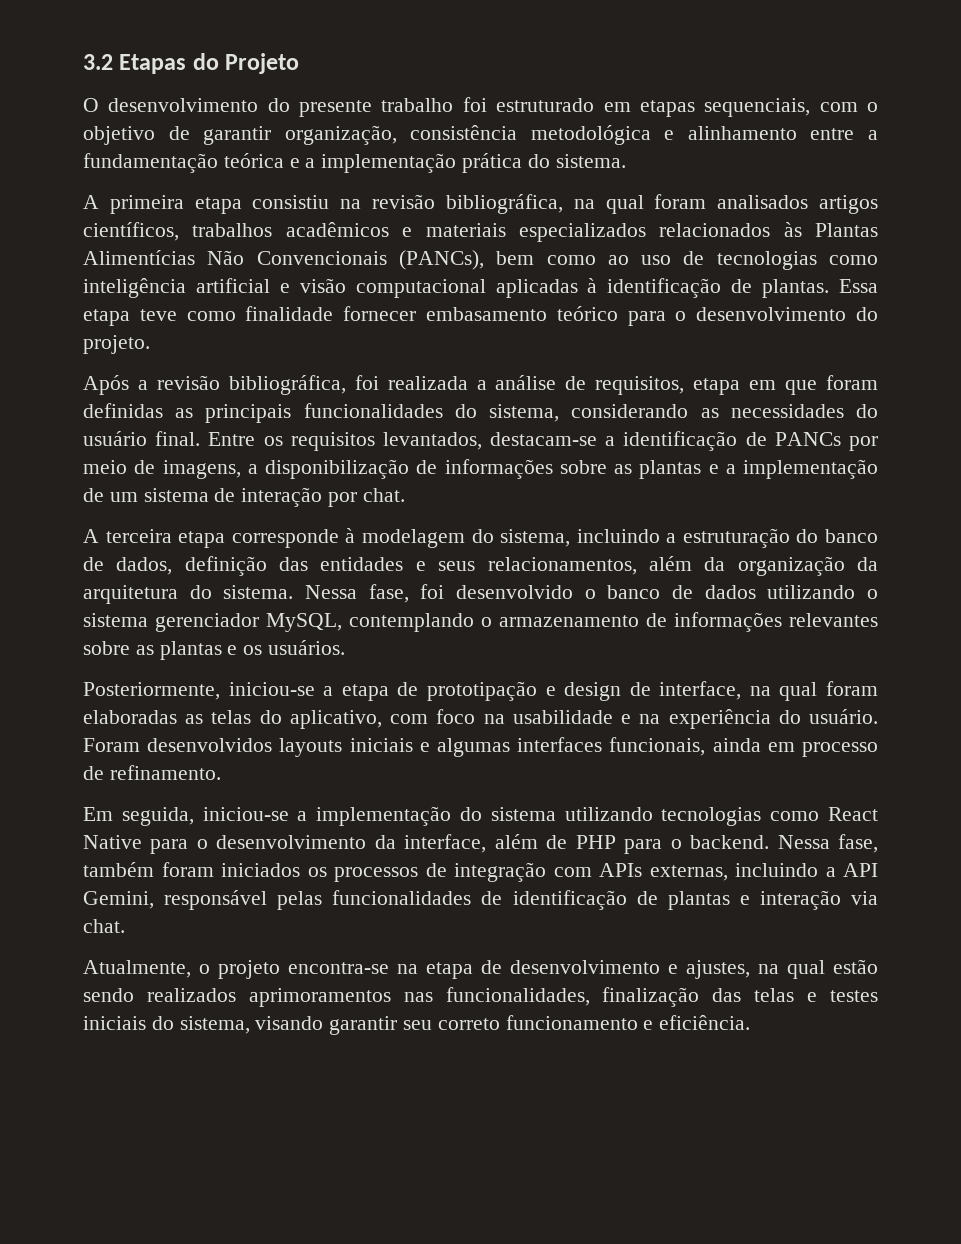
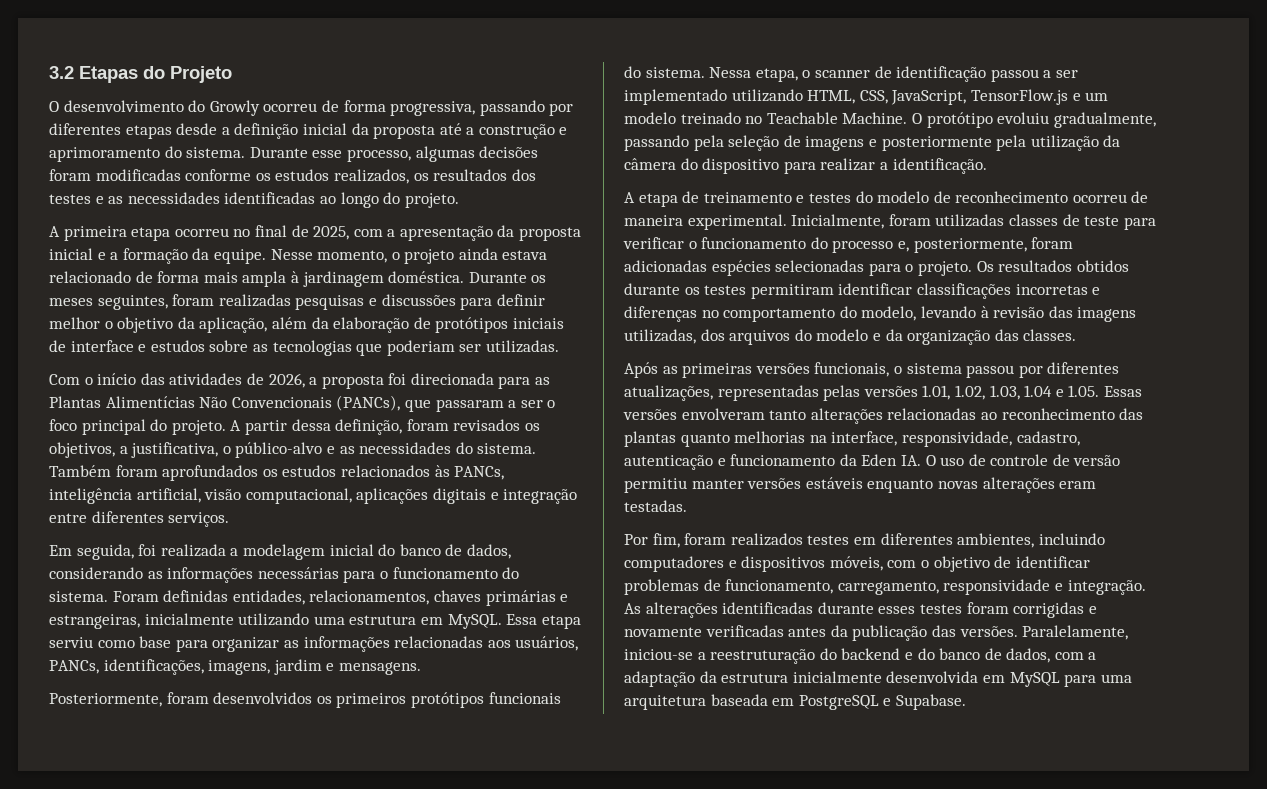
- O desenvolvimento do presente trabalho foi estruturado em etapas sequenciais, com o objetivo de garantir organização, consistência metodológica e alinhamento entre a fundamentação teórica e a implementação prática do sistema.
- A primeira etapa consistiu na revisão bibliográfica, na qual foram analisados artigos científicos, trabalhos acadêmicos e materiais especializados relacionados às Plantas Alimentícias Não Convencionais (PANCs), bem como ao uso de tecnologias como inteligência artificial e visão computacional aplicadas à identificação de plantas. Essa etapa teve como finalidade fornecer embasamento teórico para o desenvolvimento do projeto.
- Após a revisão bibliográfica, foi realizada a análise de requisitos, etapa em que foram definidas as principais funcionalidades do sistema, considerando as necessidades do usuário final. Entre os requisitos levantados, destacam-se a identificação de PANCs por meio de imagens, a disponibilização de informações sobre as plantas e a implementação de um sistema de interação por chat.
- A terceira etapa corresponde à modelagem do sistema, incluindo a estruturação do banco de dados, definição das entidades e seus relacionamentos, além da organização da arquitetura do sistema. Nessa fase, foi desenvolvido o banco de dados utilizando o sistema gerenciador MySQL, contemplando o armazenamento de informações relevantes sobre as plantas e os usuários.
- Posteriormente, iniciou-se a etapa de prototipação e design de interface, na qual foram elaboradas as telas do aplicativo, com foco na usabilidade e na experiência do usuário. Foram desenvolvidos layouts iniciais e algumas interfaces funcionais, ainda em processo de refinamento.
- Em seguida, iniciou-se a implementação do sistema utilizando tecnologias como React Native para o desenvolvimento da interface, além de PHP para o backend. Nessa fase, também foram iniciados os processos de integração com APIs externas, incluindo a API Gemini, responsável pelas funcionalidades de identificação de plantas e interação via chat.
- Atualmente, o projeto encontra-se na etapa de desenvolvimento e ajustes, na qual estão sendo realizados aprimoramentos nas funcionalidades, finalização das telas e testes iniciais do sistema, visando garantir seu correto funcionamento e eficiência.
+ O desenvolvimento do Growly ocorreu de forma progressiva, passando por diferentes etapas desde a definição inicial da proposta até a construção e aprimoramento do sistema. Durante esse processo, algumas decisões foram modificadas conforme os estudos realizados, os resultados dos testes e as necessidades identificadas ao longo do projeto.
+ A primeira etapa ocorreu no final de 2025, com a apresentação da proposta inicial e a formação da equipe. Nesse momento, o projeto ainda estava relacionado de forma mais ampla à jardinagem doméstica. Durante os meses seguintes, foram realizadas pesquisas e discussões para definir melhor o objetivo da aplicação, além da elaboração de protótipos iniciais de interface e estudos sobre as tecnologias que poderiam ser utilizadas.
+ Com o início das atividades de 2026, a proposta foi direcionada para as Plantas Alimentícias Não Convencionais (PANCs), que passaram a ser o foco principal do projeto. A partir dessa definição, foram revisados os objetivos, a justificativa, o público-alvo e as necessidades do sistema. Também foram aprofundados os estudos relacionados às PANCs, inteligência artificial, visão computacional, aplicações digitais e integração entre diferentes serviços.
+ Em seguida, foi realizada a modelagem inicial do banco de dados, considerando as informações necessárias para o funcionamento do sistema. Foram definidas entidades, relacionamentos, chaves primárias e estrangeiras, inicialmente utilizando uma estrutura em MySQL. Essa etapa serviu como base para organizar as informações relacionadas aos usuários, PANCs, identificações, imagens, jardim e mensagens.
+ Posteriormente, foram desenvolvidos os primeiros protótipos funcionais do sistema. Nessa etapa, o scanner de identificação passou a ser implementado utilizando HTML, CSS, JavaScript, TensorFlow.js e um modelo treinado no Teachable Machine. O protótipo evoluiu gradualmente, passando pela seleção de imagens e posteriormente pela utilização da câmera do dispositivo para realizar a identificação.
+ A etapa de treinamento e testes do modelo de reconhecimento ocorreu de maneira experimental. Inicialmente, foram utilizadas classes de teste para verificar o funcionamento do processo e, posteriormente, foram adicionadas espécies selecionadas para o projeto. Os resultados obtidos durante os testes permitiram identificar classificações incorretas e diferenças no comportamento do modelo, levando à revisão das imagens utilizadas, dos arquivos do modelo e da organização das classes.
+ Após as primeiras versões funcionais, o sistema passou por diferentes atualizações, representadas pelas versões 1.01, 1.02, 1.03, 1.04 e 1.05. Essas versões envolveram tanto alterações relacionadas ao reconhecimento das plantas quanto melhorias na interface, responsividade, cadastro, autenticação e funcionamento da Eden IA. O uso de controle de versão permitiu manter versões estáveis enquanto novas alterações eram testadas.
+ Por fim, foram realizados testes em diferentes ambientes, incluindo computadores e dispositivos móveis, com o objetivo de identificar problemas de funcionamento, carregamento, responsividade e integração. As alterações identificadas durante esses testes foram corrigidas e novamente verificadas antes da publicação das versões. Paralelamente, iniciou-se a reestruturação do backend e do banco de dados, com a adaptação da estrutura inicialmente desenvolvida em MySQL para uma arquitetura baseada em PostgreSQL e Supabase.

